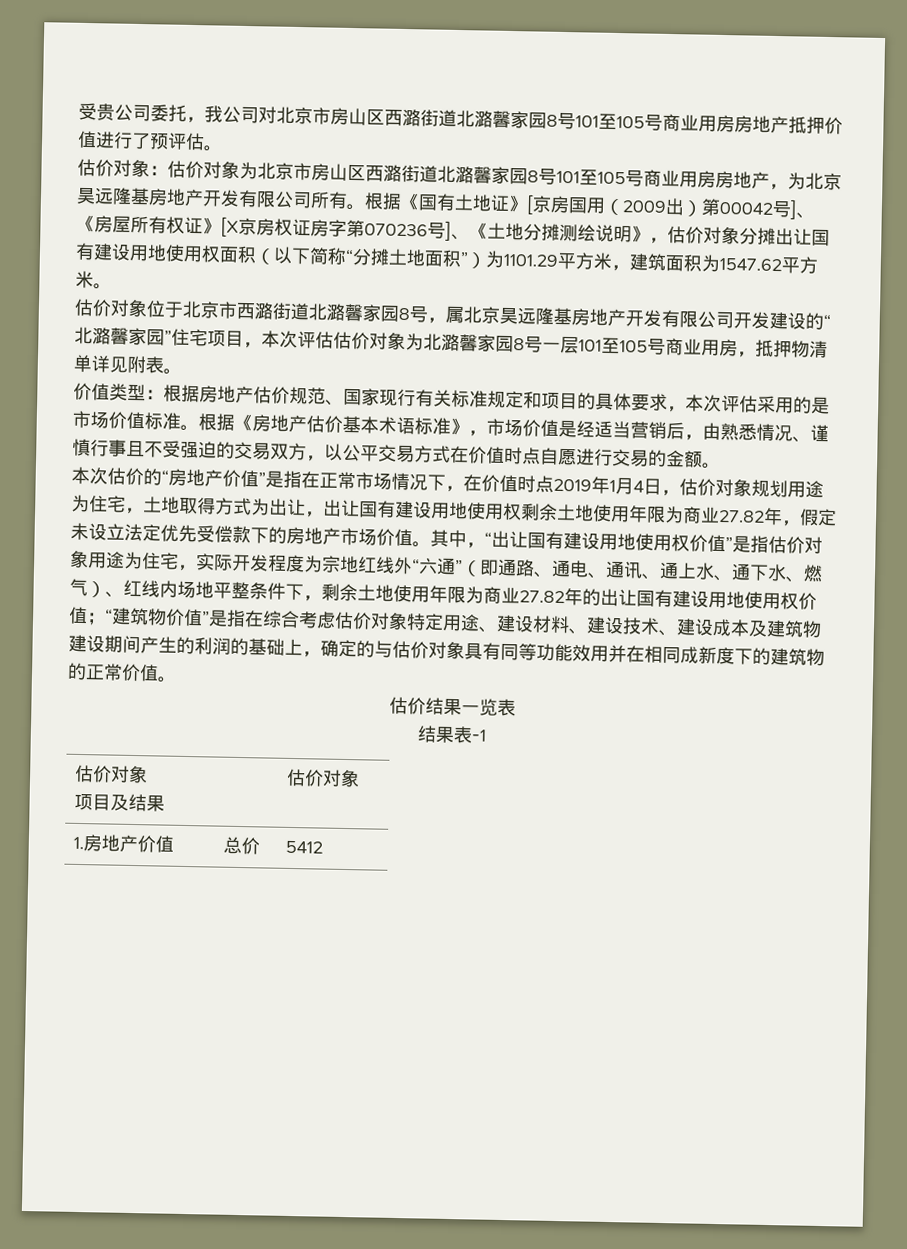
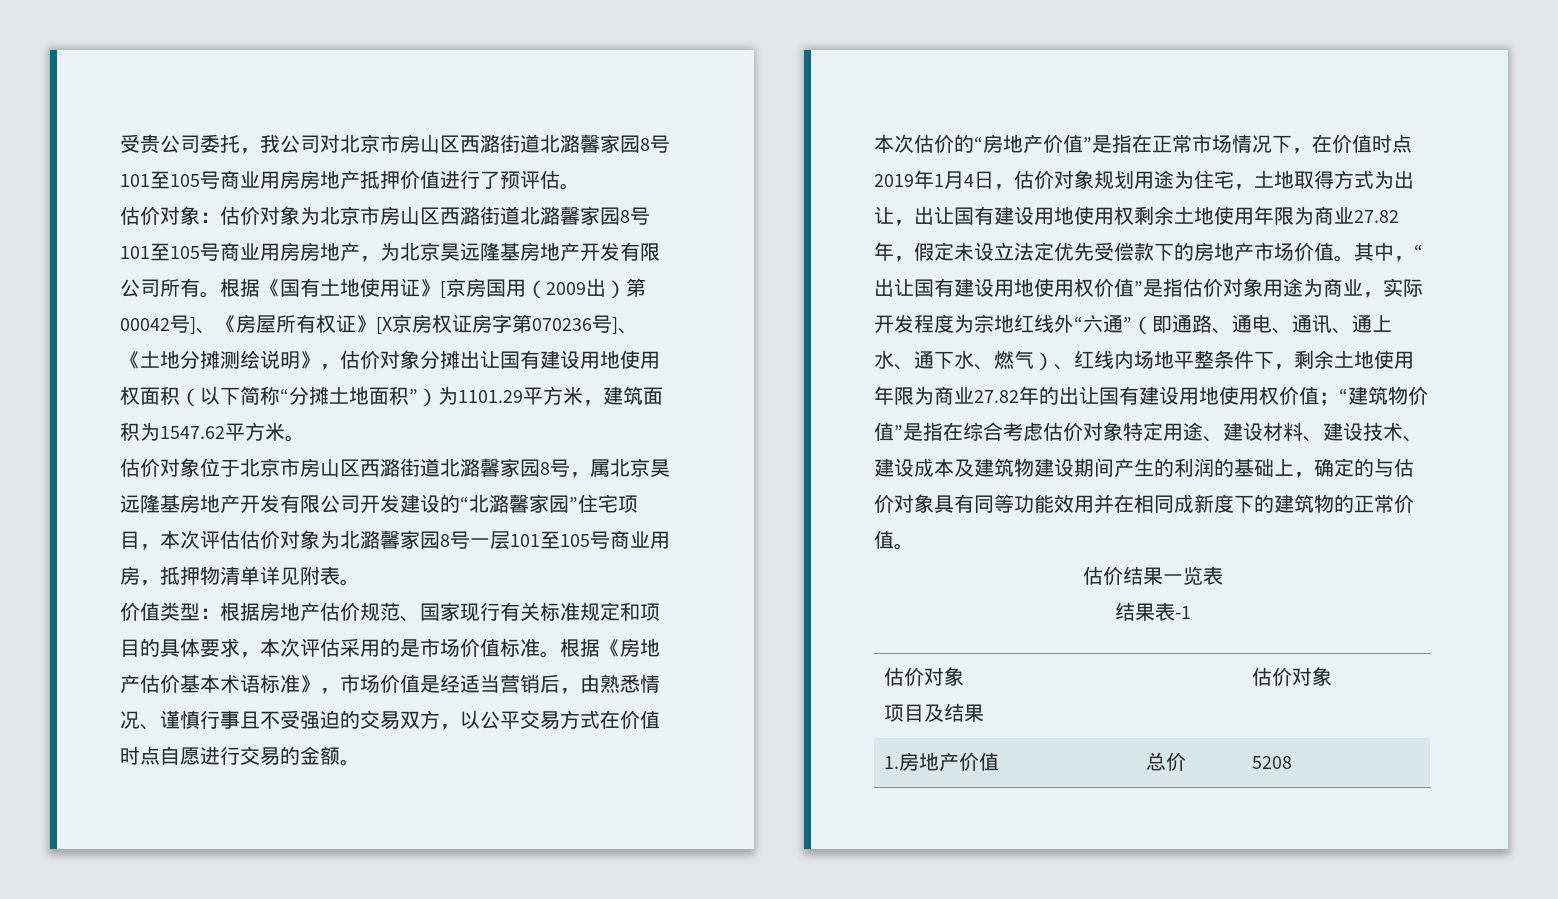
- 根据《国有土地证》[京房国用（2009出）第00042号]、《房屋所有权证》[X京房权证房字第070236号]、《土地分摊测绘说明》，估价对象分摊出让国有建设用地使用权面积（以下简称“分摊土地面积”）为1101.29平方米，建筑面积为1547.62平方米。
+ 根据《国有土地使用证》[京房国用（2009出）第00042号]、《房屋所有权证》[X京房权证房字第070236号]、《土地分摊测绘说明》，估价对象分摊出让国有建设用地使用权面积（以下简称“分摊土地面积”）为1101.29平方米，建筑面积为1547.62平方米。
- 估价对象位于北京市西潞街道北潞馨家园8号，属北京昊远隆基房地产开发有限公司开发建设的“北潞馨家园”住宅项目，本次评估估价对象为北潞馨家园8号一层101至105号商业用房，抵押物清单详见附表。
+ 估价对象位于北京市房山区西潞街道北潞馨家园8号，属北京昊远隆基房地产开发有限公司开发建设的“北潞馨家园”住宅项目，本次评估估价对象为北潞馨家园8号一层101至105号商业用房，抵押物清单详见附表。
- 其中，“出让国有建设用地使用权价值”是指估价对象用途为住宅，实际开发程度为宗地红线外“六通”（即通路、通电、通讯、通上水、通下水、燃气）、红线内场地平整条件下，剩余土地使用年限为商业27.82年的出让国有建设用地使用权价值；
+ 其中，“出让国有建设用地使用权价值”是指估价对象用途为商业，实际开发程度为宗地红线外“六通”（即通路、通电、通讯、通上水、通下水、燃气）、红线内场地平整条件下，剩余土地使用年限为商业27.82年的出让国有建设用地使用权价值；
- 1.房地产价值 | 总价 | 5412
+ 1.房地产价值 | 总价 | 5208

